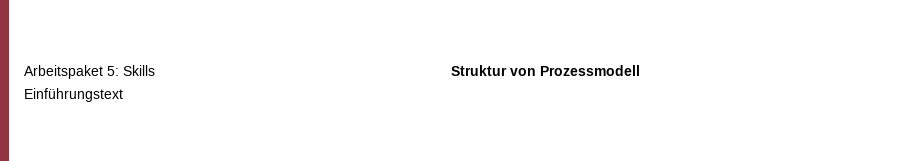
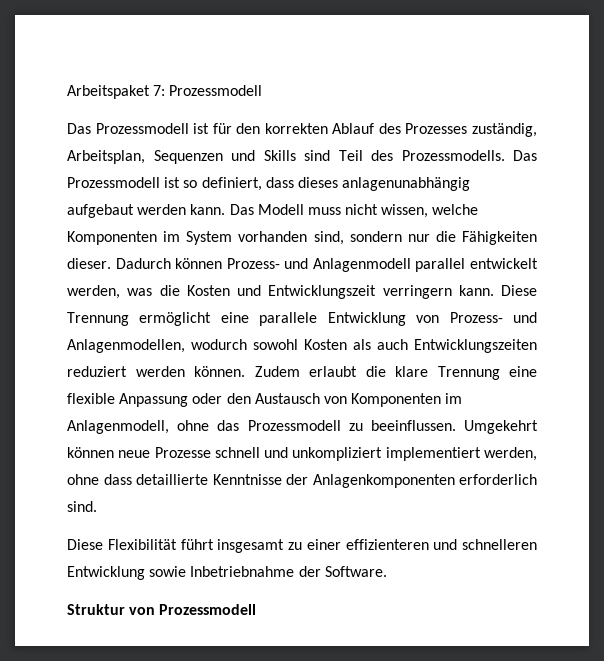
- Arbeitspaket 5: Skills
- Einführungstext
+ Arbeitspaket 7: Prozessmodell
+ Das Prozessmodell ist für den korrekten Ablauf des Prozesses zuständig, Arbeitsplan, Sequenzen und Skills sind Teil des Prozessmodells. Das Prozessmodell ist so definiert, dass dieses anlagenunabhängig aufgebaut werden kann. Das Modell muss nicht wissen, welche Komponenten im System vorhanden sind, sondern nur die Fähigkeiten dieser. Dadurch können Prozess- und Anlagenmodell parallel entwickelt werden, was die Kosten und Entwicklungszeit verringern kann. Diese Trennung ermöglicht eine parallele Entwicklung von Prozess- und Anlagenmodellen, wodurch sowohl Kosten als auch Entwicklungszeiten reduziert werden können. Zudem erlaubt die klare Trennung eine flexible Anpassung oder den Austausch von Komponenten im Anlagenmodell, ohne das Prozessmodell zu beeinflussen. Umgekehrt können neue Prozesse schnell und unkompliziert implementiert werden, ohne dass detaillierte Kenntnisse der Anlagenkomponenten erforderlich sind.
+ Diese Flexibilität führt insgesamt zu einer effizienteren und schnelleren Entwicklung sowie Inbetriebnahme der Software.

